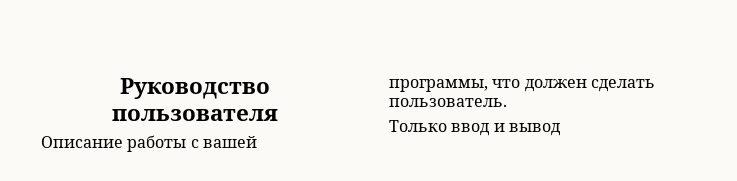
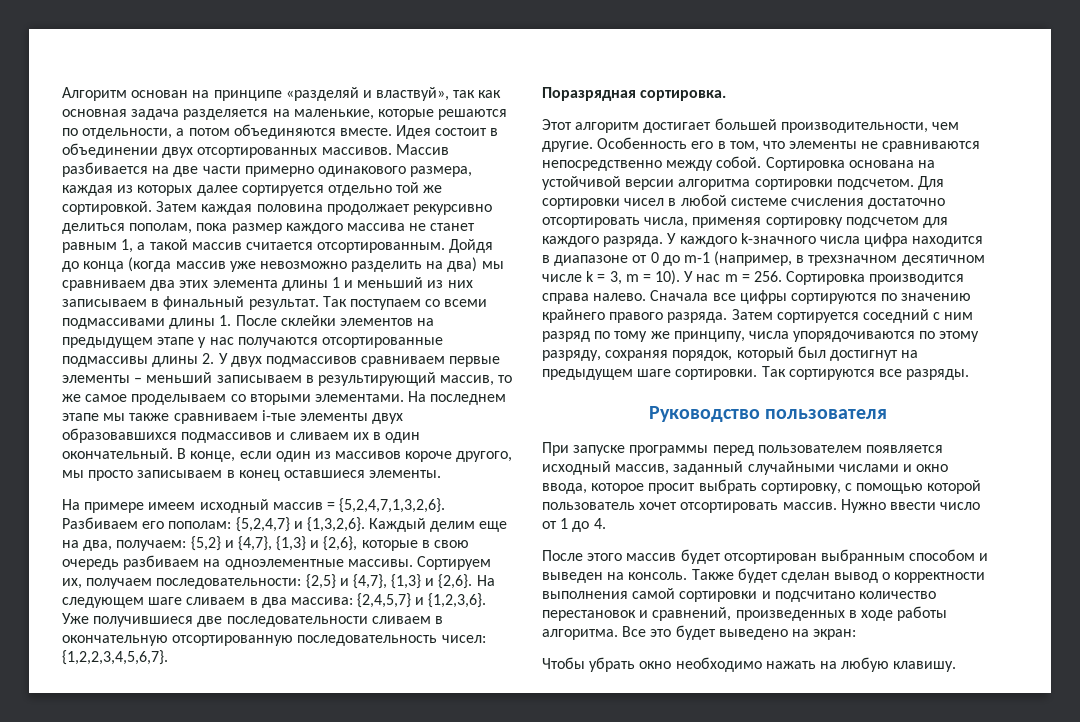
+ Алгоритм основан на принципе «разделяй и властвуй», так как основная задача разделяется на маленькие, которые решаются по отдельности, а потом объединяются вместе. Идея состоит в объединении двух отсортированных массивов. Массив разбивается на две части примерно одинакового размера, каждая из которых далее сортируется отдельно той же сортировкой. Затем каждая половина продолжает рекурсивно делиться пополам, пока размер каждого массива не станет равным 1, а такой массив считается отсортированным. Дойдя до конца (когда массив уже невозможно разделить на два) мы сравниваем два этих элемента длины 1 и меньший из них записываем в финальный результат. Так поступаем со всеми подмассивами длины 1. После склейки элементов на предыдущем этапе у нас получаются отсортированные подмассивы длины 2. У двух подмассивов сравниваем первые элементы – меньший записываем в результирующий массив, то же самое проделываем со вторыми элементами. На последнем этапе мы также сравниваем i-тые элементы двух образовавшихся подмассивов и сливаем их в один окончательный. В конце, если один из массивов короче другого, мы просто записываем в конец оставшиеся элементы.
+ На примере имеем исходный массив = {5,2,4,7,1,3,2,6}. Разбиваем его пополам: {5,2,4,7} и {1,3,2,6}. Каждый делим еще на два, получаем: {5,2} и {4,7}, {1,3} и {2,6}, которые в свою очередь разбиваем на одноэлементные массивы. Сортируем их, получаем последовательности: {2,5} и {4,7}, {1,3} и {2,6}. На следующем шаге сливаем в два массива: {2,4,5,7} и {1,2,3,6}. Уже получившиеся две последовательности сливаем в окончательную отсортированную последовательность чисел: {1,2,2,3,4,5,6,7}.
+ Поразрядная сортировка.
+ Этот алгоритм достигает большей производительности, чем другие. Особенность его в том, что элементы не сравниваются непосредственно между собой. Сортировка основана на устойчивой версии алгоритма сортировки подсчетом. Для сортировки чисел в любой системе счисления достаточно отсортировать числа, применяя сортировку подсчетом для каждого разряда. У каждого k-значного числа цифра находится в диапазоне от 0 до m-1 (например, в трехзначном десятичном числе k = 3, m = 10). У нас m = 256. Сортировка производится справа налево. Сначала все цифры сортируются по значению крайнего правого разряда. Затем сортируется соседний с ним разряд по тому же принципу, числа упорядочиваются по этому разряду, сохраняя порядок, который был достигнут на предыдущем шаге сортировки. Так сортируются все разряды.
  Руководство пользователя
- Описание работы с вашей программы, что должен сделать пользователь.
- Только ввод и вывод
+ При запуске программы перед пользователем появляется исходный массив, заданный случайными числами и окно ввода, которое просит выбрать сортировку, с помощью которой пользователь хочет отсортировать массив. Нужно ввести число от 1 до 4.
+ После этого массив будет отсортирован выбранным способом и выведен на консоль. Также будет сделан вывод о корректности выполнения самой сортировки и подсчитано количество перестановок и сравнений, произведенных в ходе работы алгоритма. Все это будет выведено на экран:
+ Чтобы убрать окно необходимо нажать на любую клавишу.

